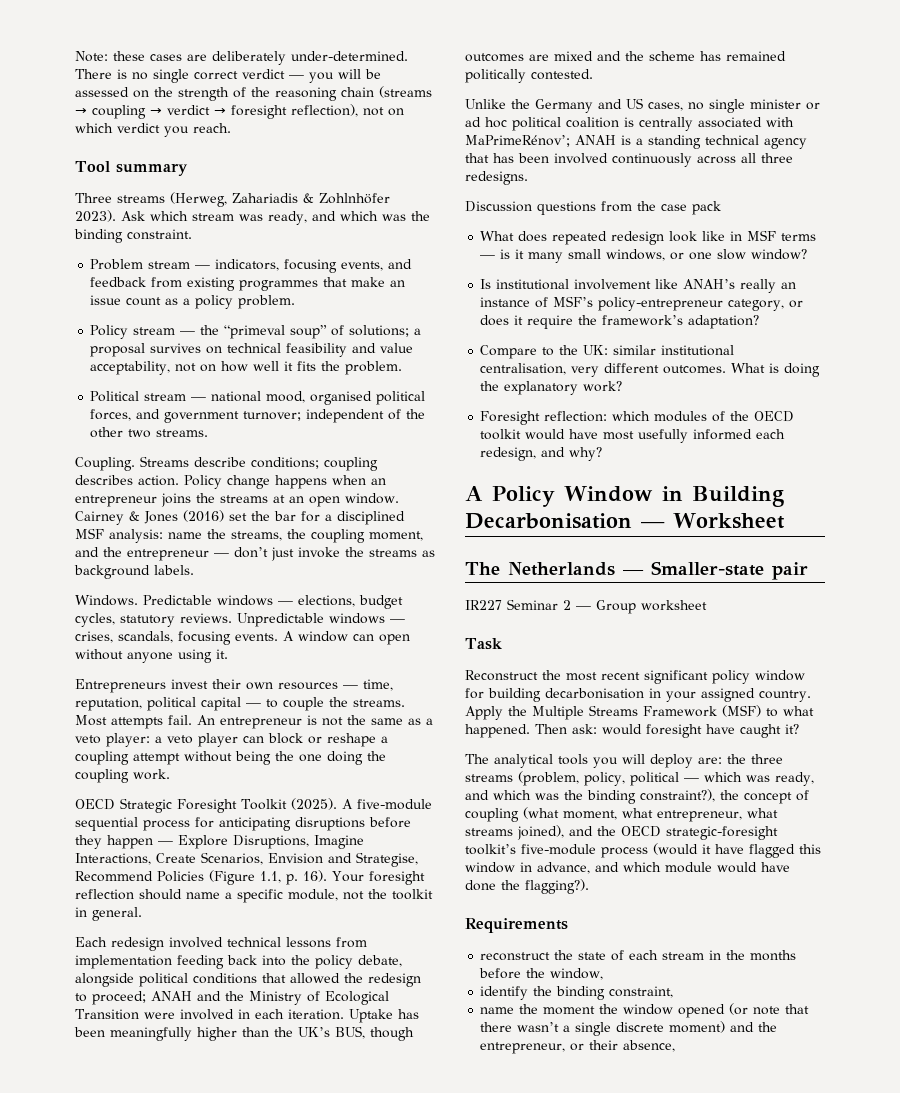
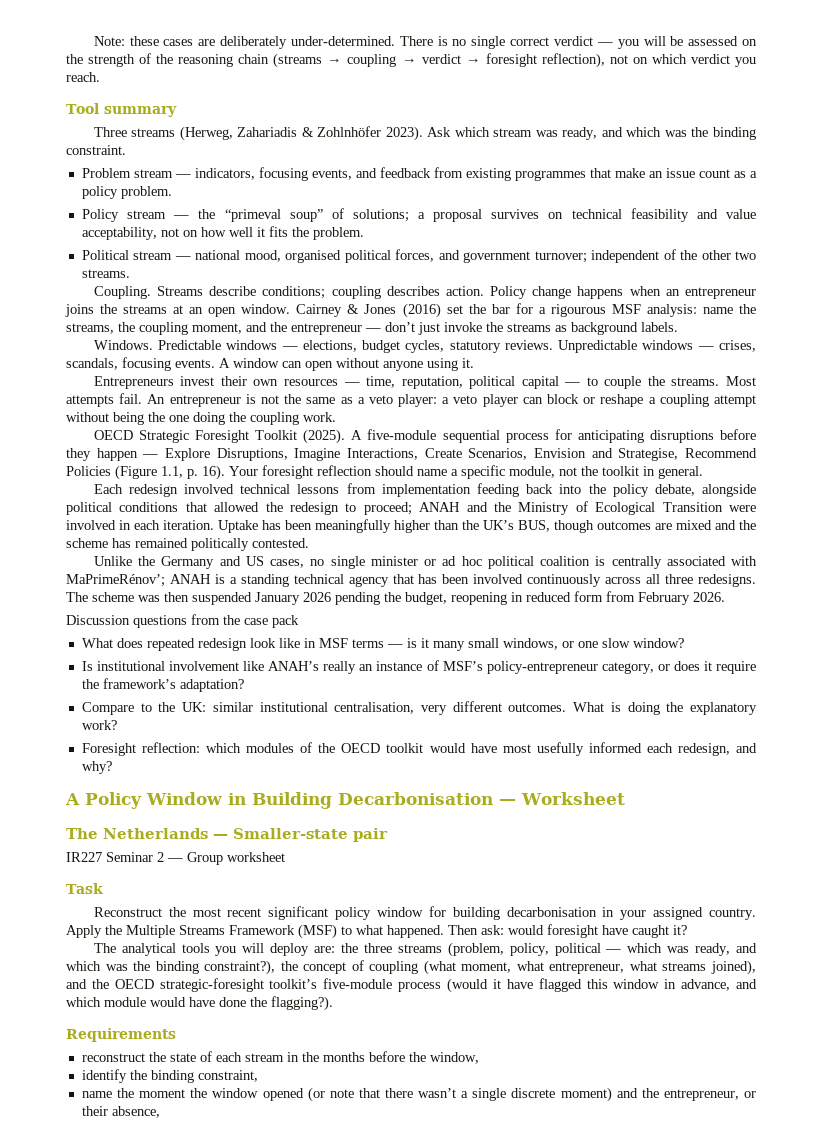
- Cairney & Jones (2016) set the bar for a disciplined MSF analysis: name the streams, the coupling moment, and the entrepreneur — don’t just invoke the streams as background labels.
+ Cairney & Jones (2016) set the bar for a rigourous MSF analysis: name the streams, the coupling moment, and the entrepreneur — don’t just invoke the streams as background labels.
+ The scheme was then suspended January 2026 pending the budget, reopening in reduced form from February 2026.

